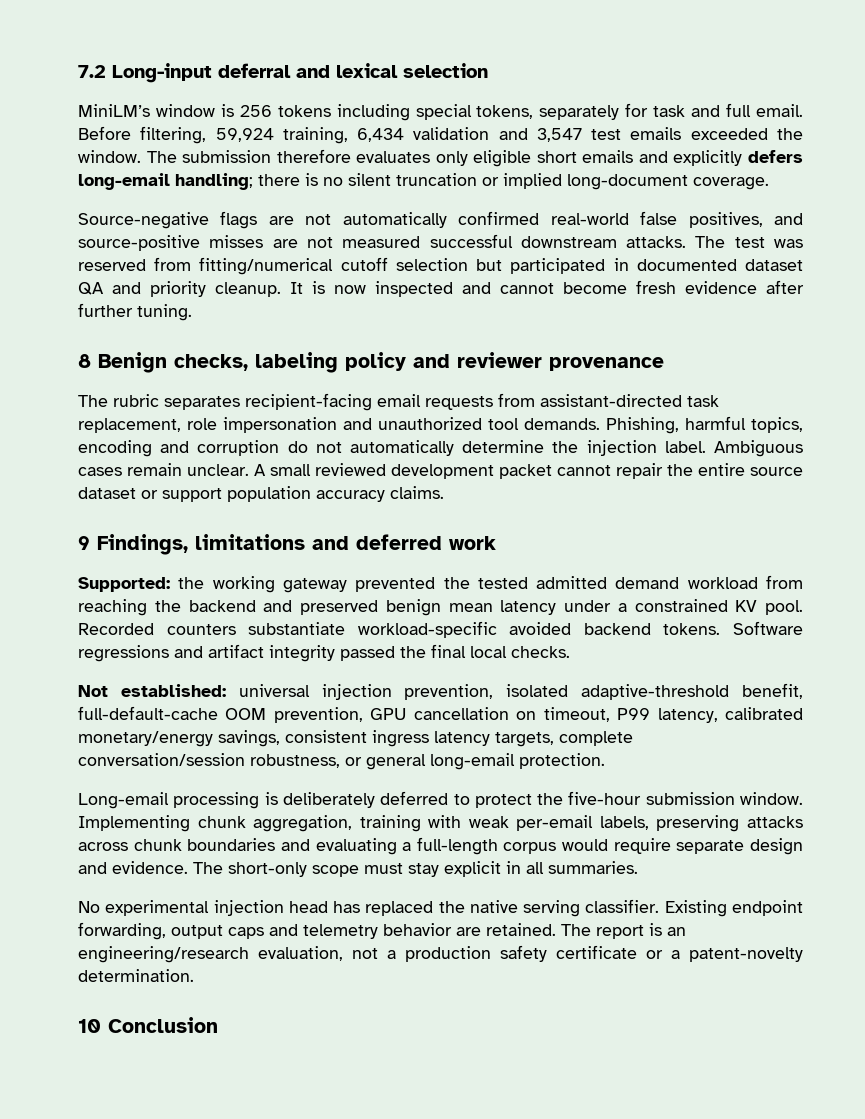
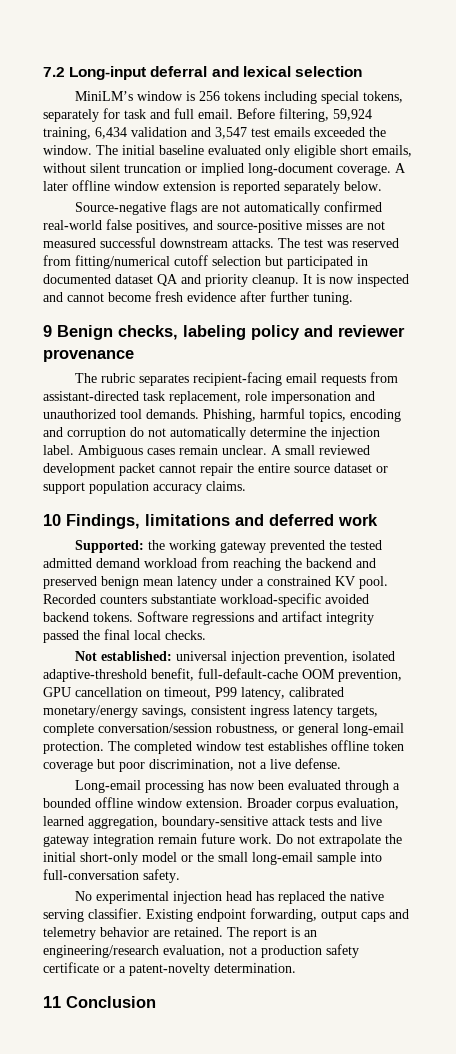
- The submission therefore evaluates only eligible short emails and explicitly defers long-email handling; there is no silent truncation or implied long-document coverage.
+ The initial baseline evaluated only eligible short emails, without silent truncation or implied long-document coverage. A later offline window extension is reported separately below.
- 8 Benign checks, labeling policy and reviewer provenance
+ 9 Benign checks, labeling policy and reviewer provenance
- 9 Findings, limitations and deferred work
+ 10 Findings, limitations and deferred work
- Not established: universal injection prevention, isolated adaptive-threshold benefit, full-default-cache OOM prevention, GPU cancellation on timeout, P99 latency, calibrated monetary/energy savings, consistent ingress latency targets, complete conversation/session robustness, or general long-email protection.
- Long-email processing is deliberately deferred to protect the five-hour submission window. Implementing chunk aggregation, training with weak per-email labels, preserving attacks across chunk boundaries and evaluating a full-length corpus would require separate design and evidence. The short-only scope must stay explicit in all summaries.
+ Not established: universal injection prevention, isolated adaptive-threshold benefit, full-default-cache OOM prevention, GPU cancellation on timeout, P99 latency, calibrated monetary/energy savings, consistent ingress latency targets, complete conversation/session robustness, or general long-email protection. The completed window test establishes offline token coverage but poor discrimination, not a live defense.
+ Long-email processing has now been evaluated through a bounded offline window extension. Broader corpus evaluation, learned aggregation, boundary-sensitive attack tests and live gateway integration remain future work. Do not extrapolate the initial short-only model or the small long-email sample into full-conversation safety.
- 10 Conclusion
+ 11 Conclusion

